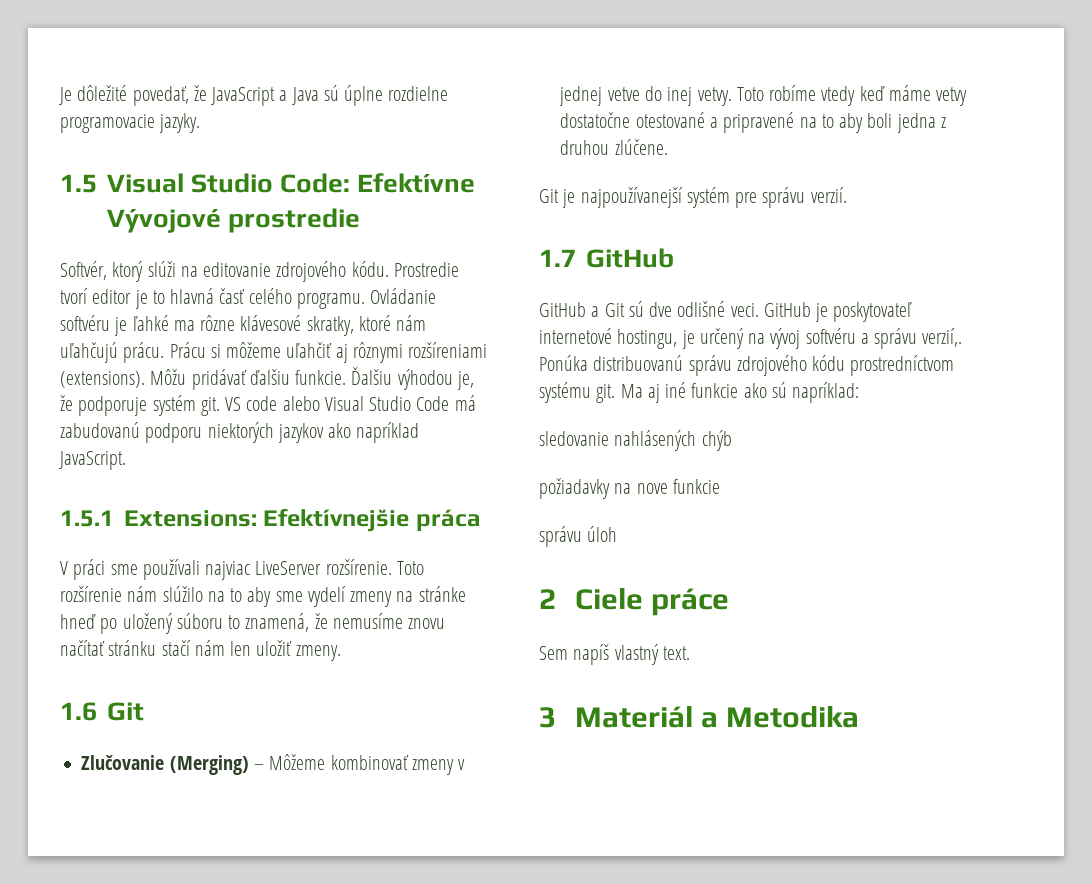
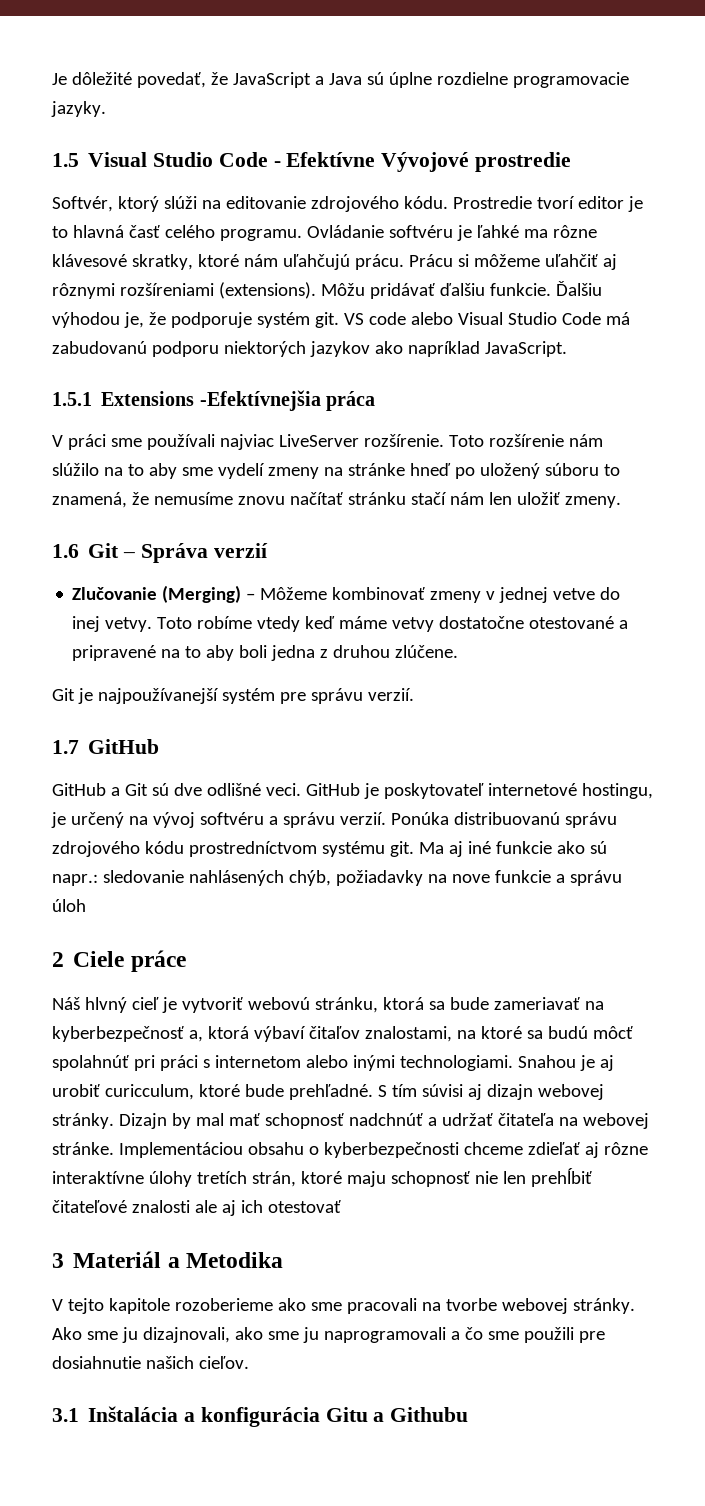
- 1.5 Visual Studio Code: Efektívne Vývojové prostredie
+ 1.5 Visual Studio Code - Efektívne Vývojové prostredie
- 1.5.1 Extensions: Efektívnejšie práca
+ 1.5.1 Extensions -Efektívnejšia práca
- 1.6 Git
+ 1.6 Git – Správa verzií
- GitHub je poskytovateľ internetové hostingu, je určený na vývoj softvéru a správu verzií,.
+ GitHub je poskytovateľ internetové hostingu, je určený na vývoj softvéru a správu verzií.
- Ma aj iné funkcie ako sú napríklad:
- sledovanie nahlásených chýb
- požiadavky na nove funkcie
- správu úloh
+ Ma aj iné funkcie ako sú napr.: sledovanie nahlásených chýb, požiadavky na nove funkcie a správu úloh
- Sem napíš vlastný text.
+ Náš hlvný cieľ je vytvoriť webovú stránku, ktorá sa bude zameriavať na kyberbezpečnosť a, ktorá výbaví čitaľov znalostami, na ktoré sa budú môcť spolahnúť pri práci s internetom alebo inými technologiami. Snahou je aj urobiť curicculum, ktoré bude prehľadné. S tím súvisi aj dizajn webovej stránky. Dizajn by mal mať schopnosť nadchnúť a udržať čitateľa na webovej stránke. Implementáciou obsahu o kyberbezpečnosti chceme zdieľať aj rôzne interaktívne úlohy tretích strán, ktoré maju schopnosť nie len prehĺbiť čitateľové znalosti ale aj ich otestovať
  3 Materiál a Metodika
+ V tejto kapitole rozoberieme ako sme pracovali na tvorbe webovej stránky. Ako sme ju dizajnovali, ako sme ju naprogramovali a čo sme použili pre dosiahnutie našich cieľov.
+ 3.1 Inštalácia a konfigurácia Gitu a Githubu

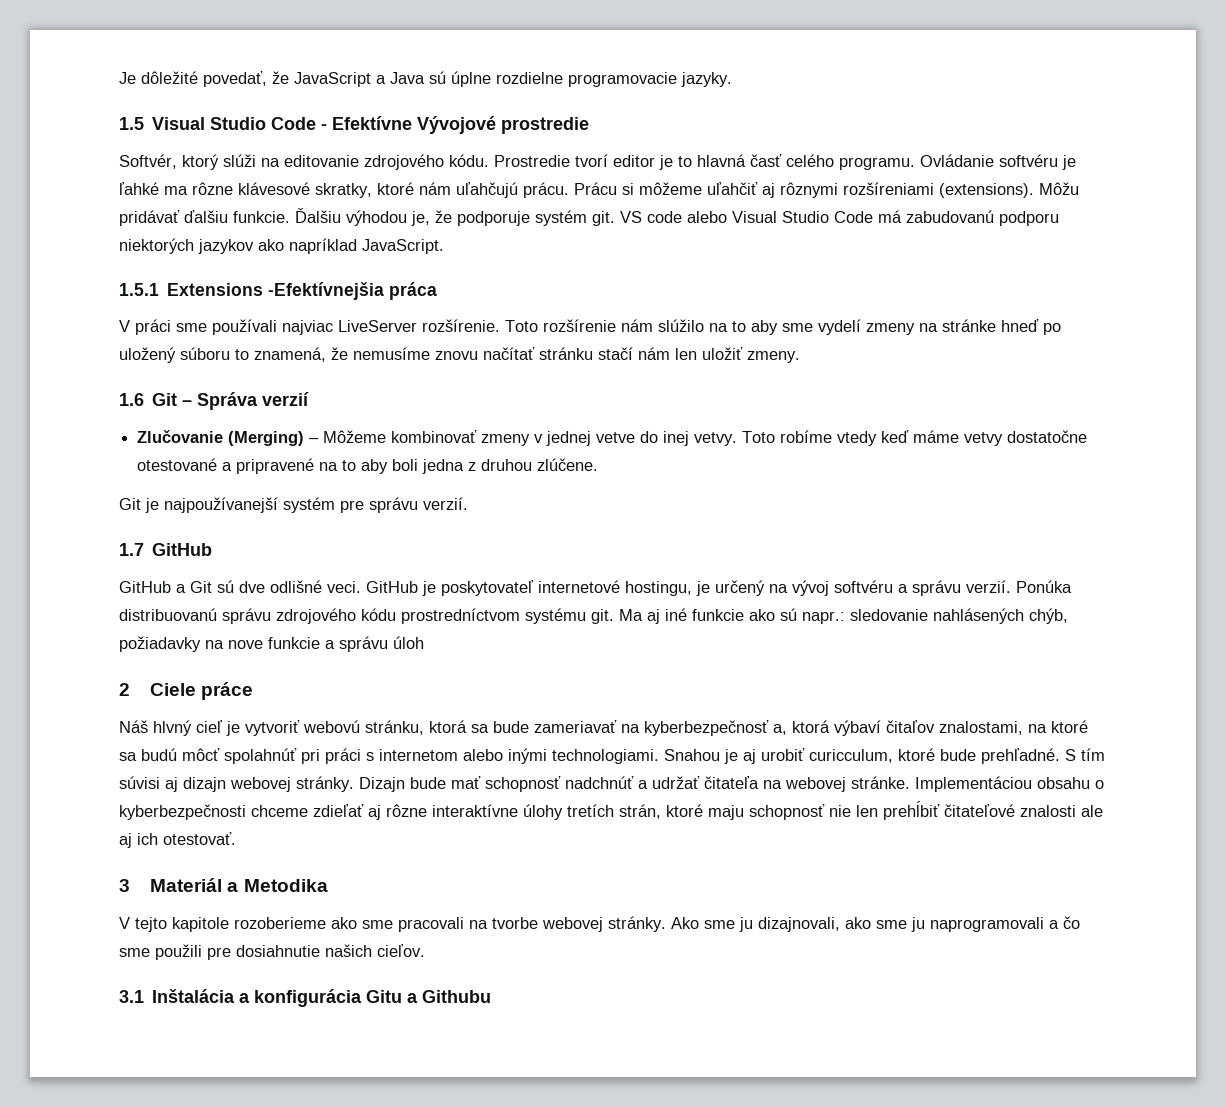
- Dizajn by mal mať schopnosť nadchnúť a udržať čitateľa na webovej stránke.
+ Dizajn bude mať schopnosť nadchnúť a udržať čitateľa na webovej stránke.
- Implementáciou obsahu o kyberbezpečnosti chceme zdieľať aj rôzne interaktívne úlohy tretích strán, ktoré maju schopnosť nie len prehĺbiť čitateľové znalosti ale aj ich otestovať
+ Implementáciou obsahu o kyberbezpečnosti chceme zdieľať aj rôzne interaktívne úlohy tretích strán, ktoré maju schopnosť nie len prehĺbiť čitateľové znalosti ale aj ich otestovať.

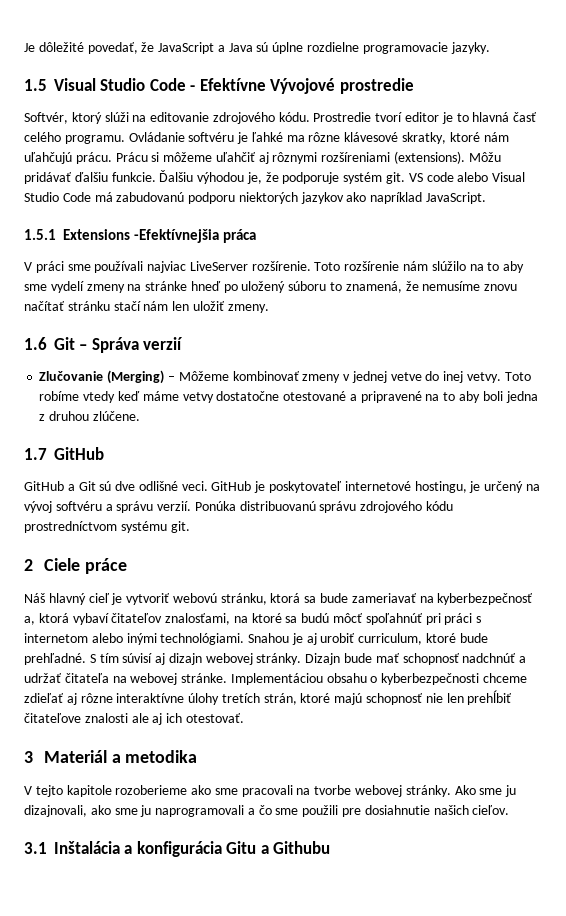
- Git je najpoužívanejší systém pre správu verzií.
- Ma aj iné funkcie ako sú napr.: sledovanie nahlásených chýb, požiadavky na nove funkcie a správu úloh
- Náš hlvný cieľ je vytvoriť webovú stránku, ktorá sa bude zameriavať na kyberbezpečnosť a, ktorá výbaví čitaľov znalostami, na ktoré sa budú môcť spolahnúť pri práci s internetom alebo inými technologiami.
+ Náš hlavný cieľ je vytvoriť webovú stránku, ktorá sa bude zameriavať na kyberbezpečnosť a, ktorá vybaví čitateľov znalosťami, na ktoré sa budú môcť spoľahnúť pri práci s internetom alebo inými technológiami.
- Snahou je aj urobiť curicculum, ktoré bude prehľadné.
+ Snahou je aj urobiť curriculum, ktoré bude prehľadné.
- S tím súvisi aj dizajn webovej stránky.
+ S tím súvisí aj dizajn webovej stránky.
- Implementáciou obsahu o kyberbezpečnosti chceme zdieľať aj rôzne interaktívne úlohy tretích strán, ktoré maju schopnosť nie len prehĺbiť čitateľové znalosti ale aj ich otestovať.
+ Implementáciou obsahu o kyberbezpečnosti chceme zdieľať aj rôzne interaktívne úlohy tretích strán, ktoré majú schopnosť nie len prehĺbiť čitateľove znalosti ale aj ich otestovať.
- 3 Materiál a Metodika
+ 3 Materiál a metodika

